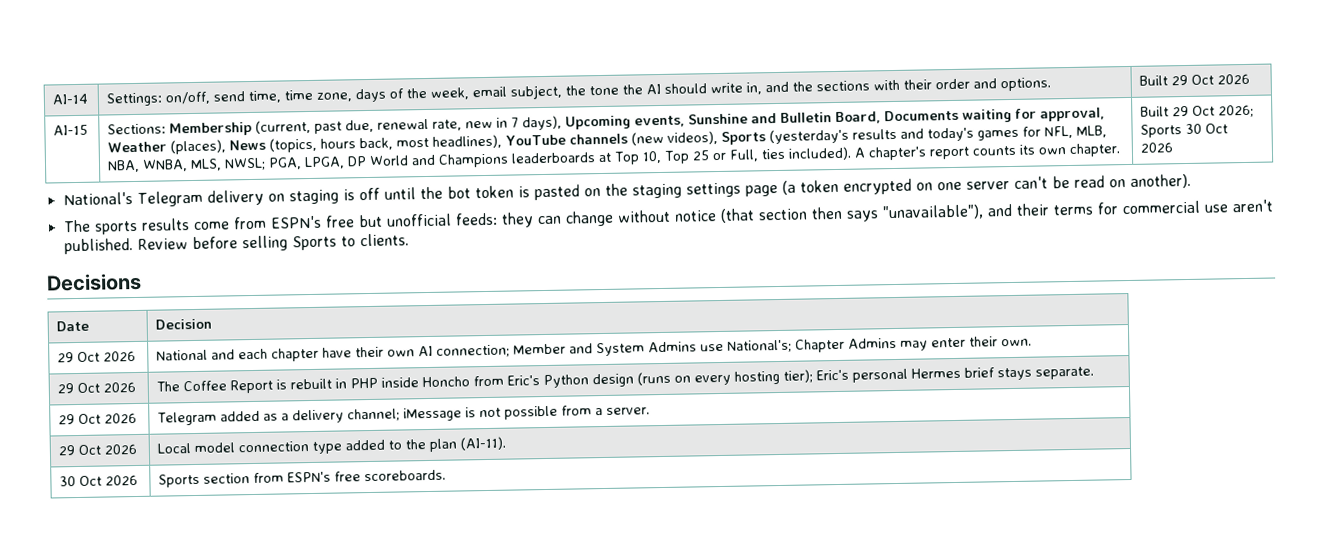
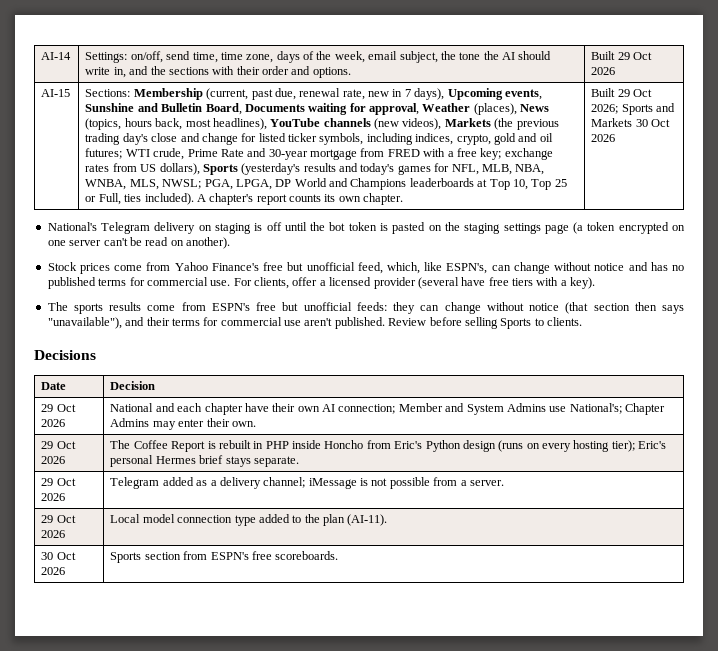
- Membership (current, past due, renewal rate, new in 7 days), Upcoming events, Sunshine and Bulletin Board, Documents waiting for approval, Weather (places), News (topics, hours back, most headlines), YouTube channels (new videos), Sports (yesterday's results and today's games for NFL, MLB, NBA, WNBA, MLS, NWSL;
+ Membership (current, past due, renewal rate, new in 7 days), Upcoming events, Sunshine and Bulletin Board, Documents waiting for approval, Weather (places), News (topics, hours back, most headlines), YouTube channels (new videos), Markets (the previous trading day's close and change for listed ticker symbols, including indices, crypto, gold and oil futures; WTI crude, Prime Rate and 30-year mortgage from FRED with a free key; exchange rates from US dollars), Sports (yesterday's results and today's games for NFL, MLB, NBA, WNBA, MLS, NWSL;
- Built 29 Oct 2026; Sports 30 Oct 2026
+ Built 29 Oct 2026; Sports and Markets 30 Oct 2026
+ Stock prices come from Yahoo Finance's free but unofficial feed, which, like ESPN's, can change without notice and has no published terms for commercial use. For clients, offer a licensed provider (several have free tiers with a key).

